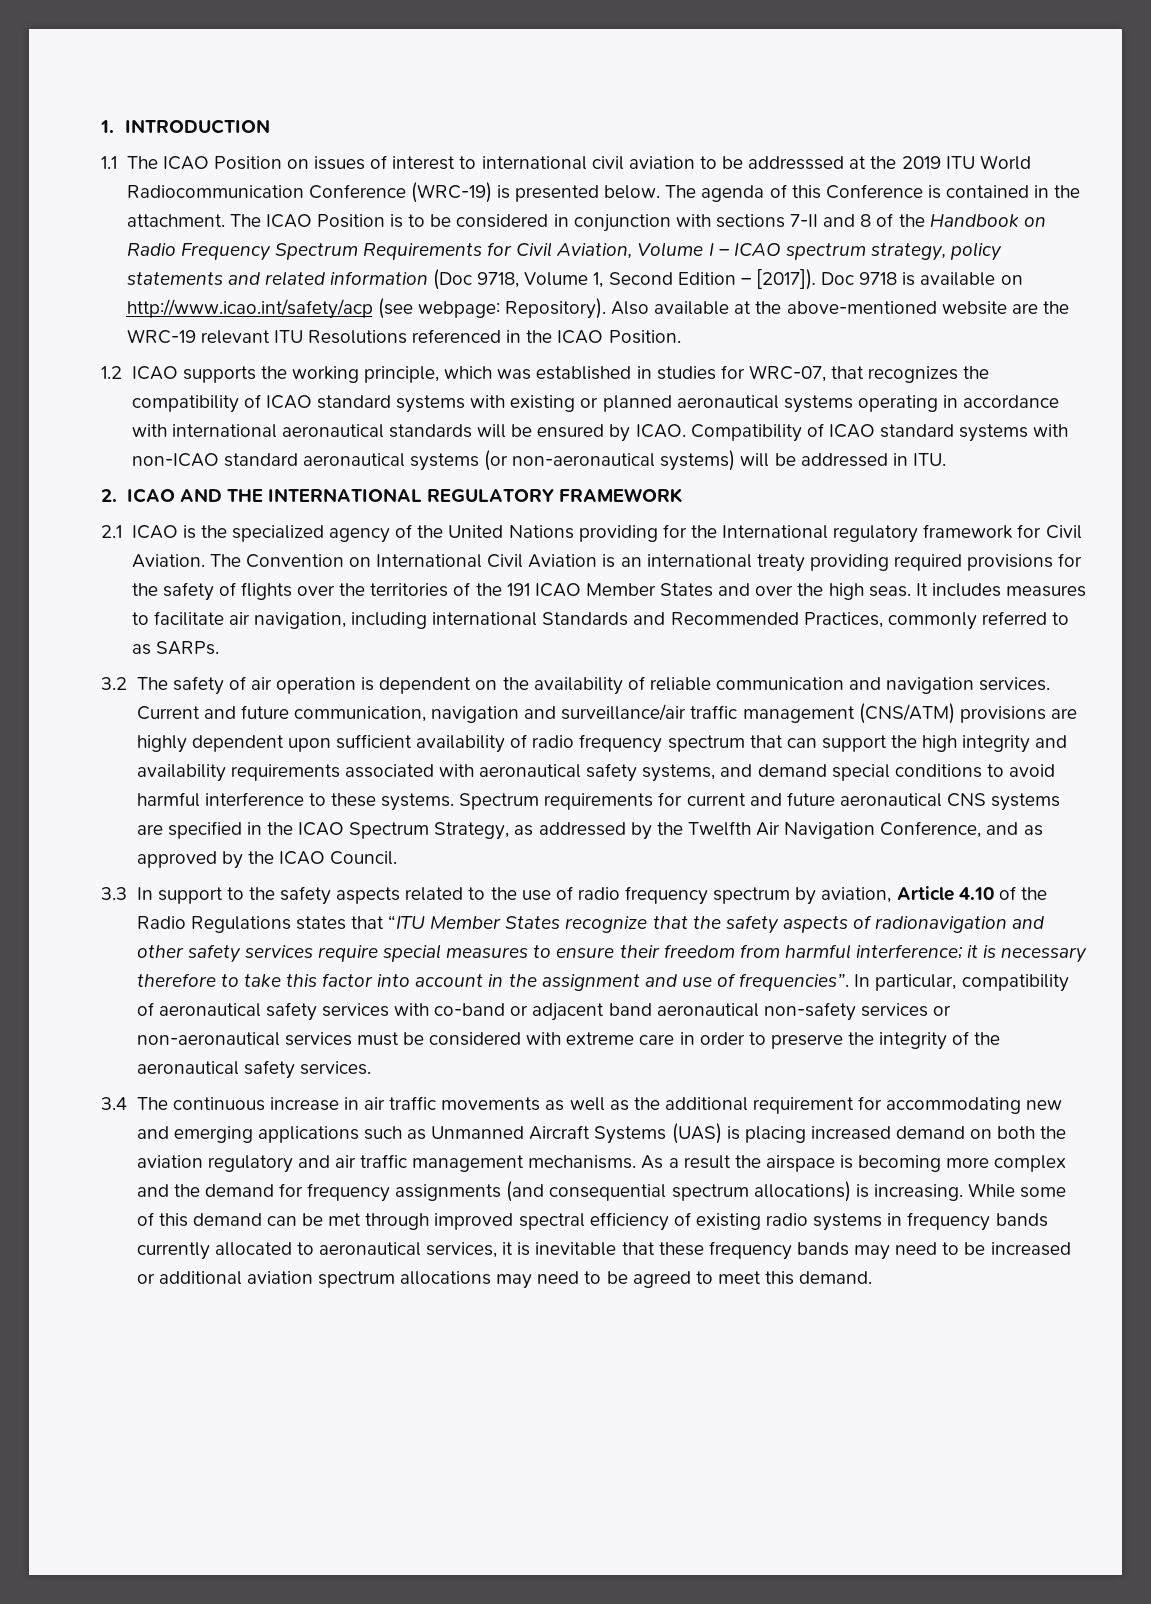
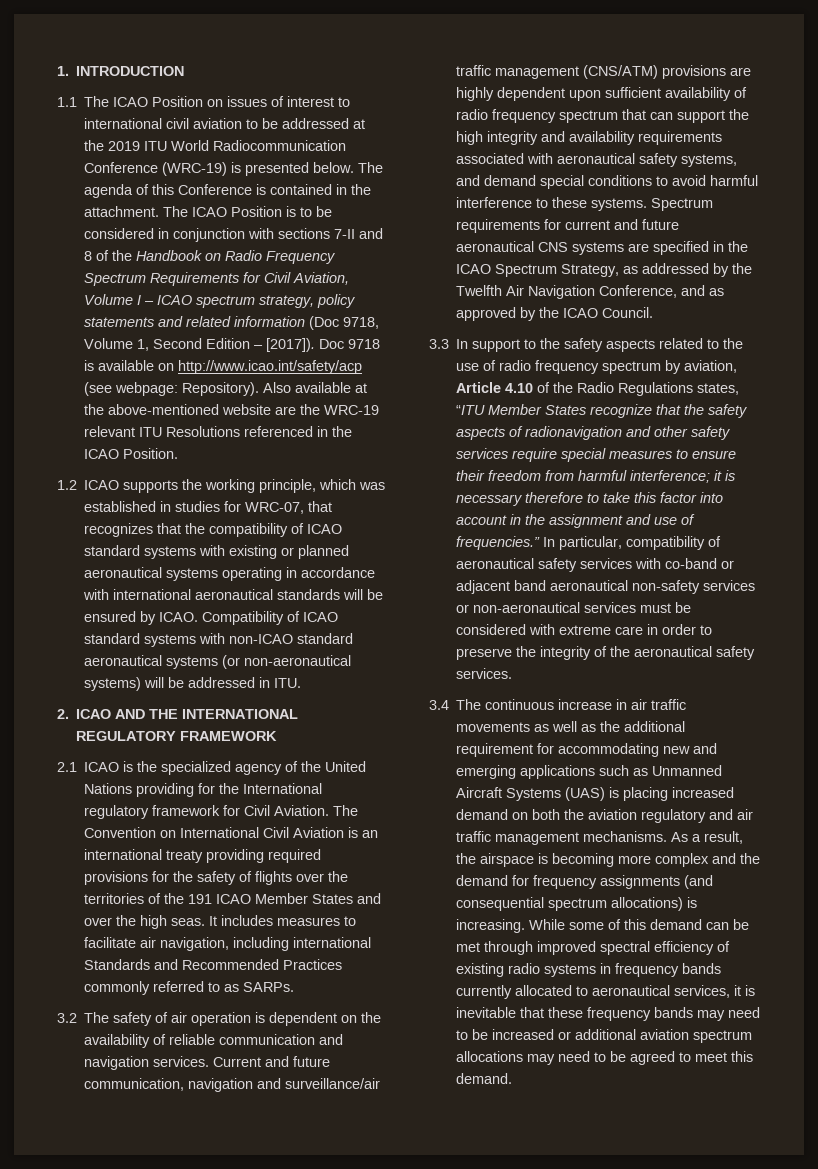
- 1.1 The ICAO Position on issues of interest to international civil aviation to be addresssed at the 2019 ITU World Radiocommunication Conference (WRC-19) is presented below.
+ 1.1 The ICAO Position on issues of interest to international civil aviation to be addressed at the 2019 ITU World Radiocommunication Conference (WRC-19) is presented below.
- 1.2 ICAO supports the working principle, which was established in studies for WRC-07, that recognizes the compatibility of ICAO standard systems with existing or planned aeronautical systems operating in accordance with international aeronautical standards will be ensured by ICAO.
+ 1.2 ICAO supports the working principle, which was established in studies for WRC-07, that recognizes that the compatibility of ICAO standard systems with existing or planned aeronautical systems operating in accordance with international aeronautical standards will be ensured by ICAO.
- It includes measures to facilitate air navigation, including international Standards and Recommended Practices, commonly referred to as SARPs.
+ It includes measures to facilitate air navigation, including international Standards and Recommended Practices commonly referred to as SARPs.
- 3.3 In support to the safety aspects related to the use of radio frequency spectrum by aviation, Article 4.10 of the Radio Regulations states that “ITU Member States recognize that the safety aspects of radionavigation and other safety services require special measures to ensure their freedom from harmful interference;
+ 3.3 In support to the safety aspects related to the use of radio frequency spectrum by aviation, Article 4.10 of the Radio Regulations states, “ITU Member States recognize that the safety aspects of radionavigation and other safety services require special measures to ensure their freedom from harmful interference;
- it is necessary therefore to take this factor into account in the assignment and use of frequencies”.
+ it is necessary therefore to take this factor into account in the assignment and use of frequencies.”
- As a result the airspace is becoming more complex and the demand for frequency assignments (and consequential spectrum allocations) is increasing.
+ As a result, the airspace is becoming more complex and the demand for frequency assignments (and consequential spectrum allocations) is increasing.

